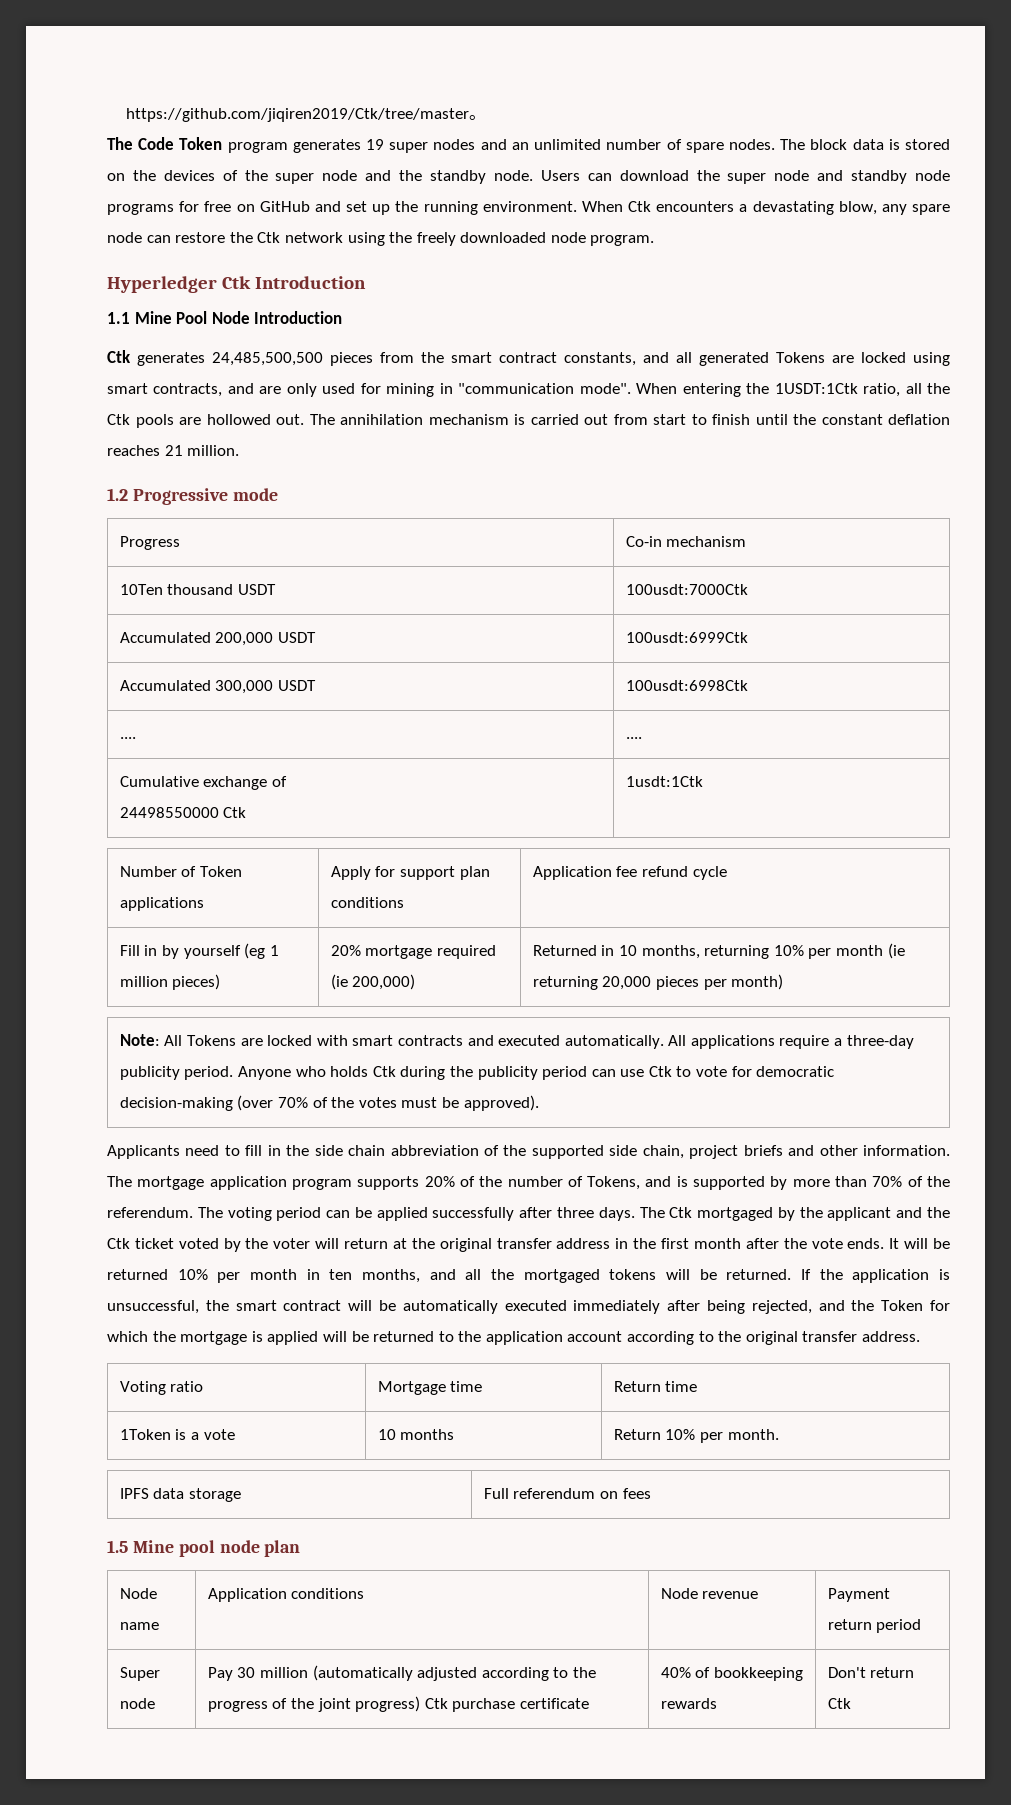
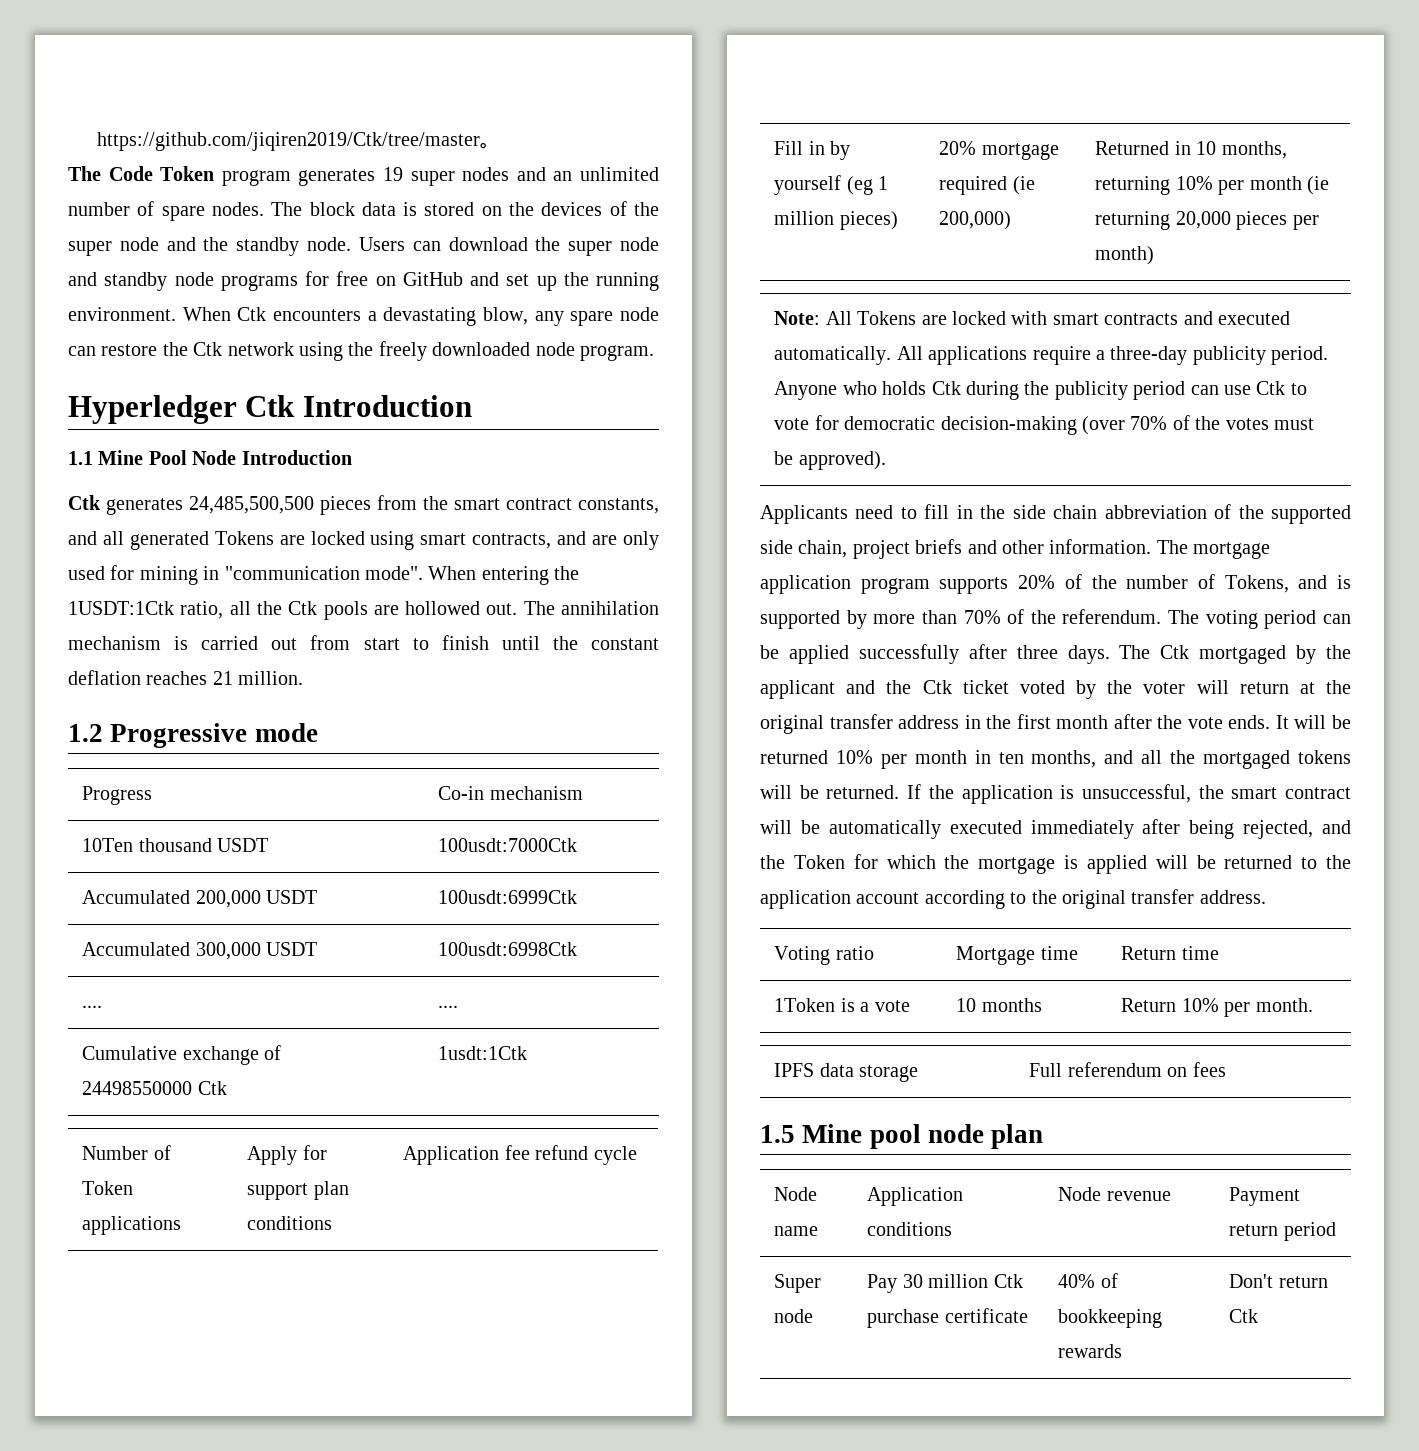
- Super node | Pay 30 million (automatically adjusted according to the progress of the joint progress) Ctk purchase certificate | 40% of bookkeeping rewards | Don't return Ctk
+ Super node | Pay 30 million Ctk purchase certificate | 40% of bookkeeping rewards | Don't return Ctk

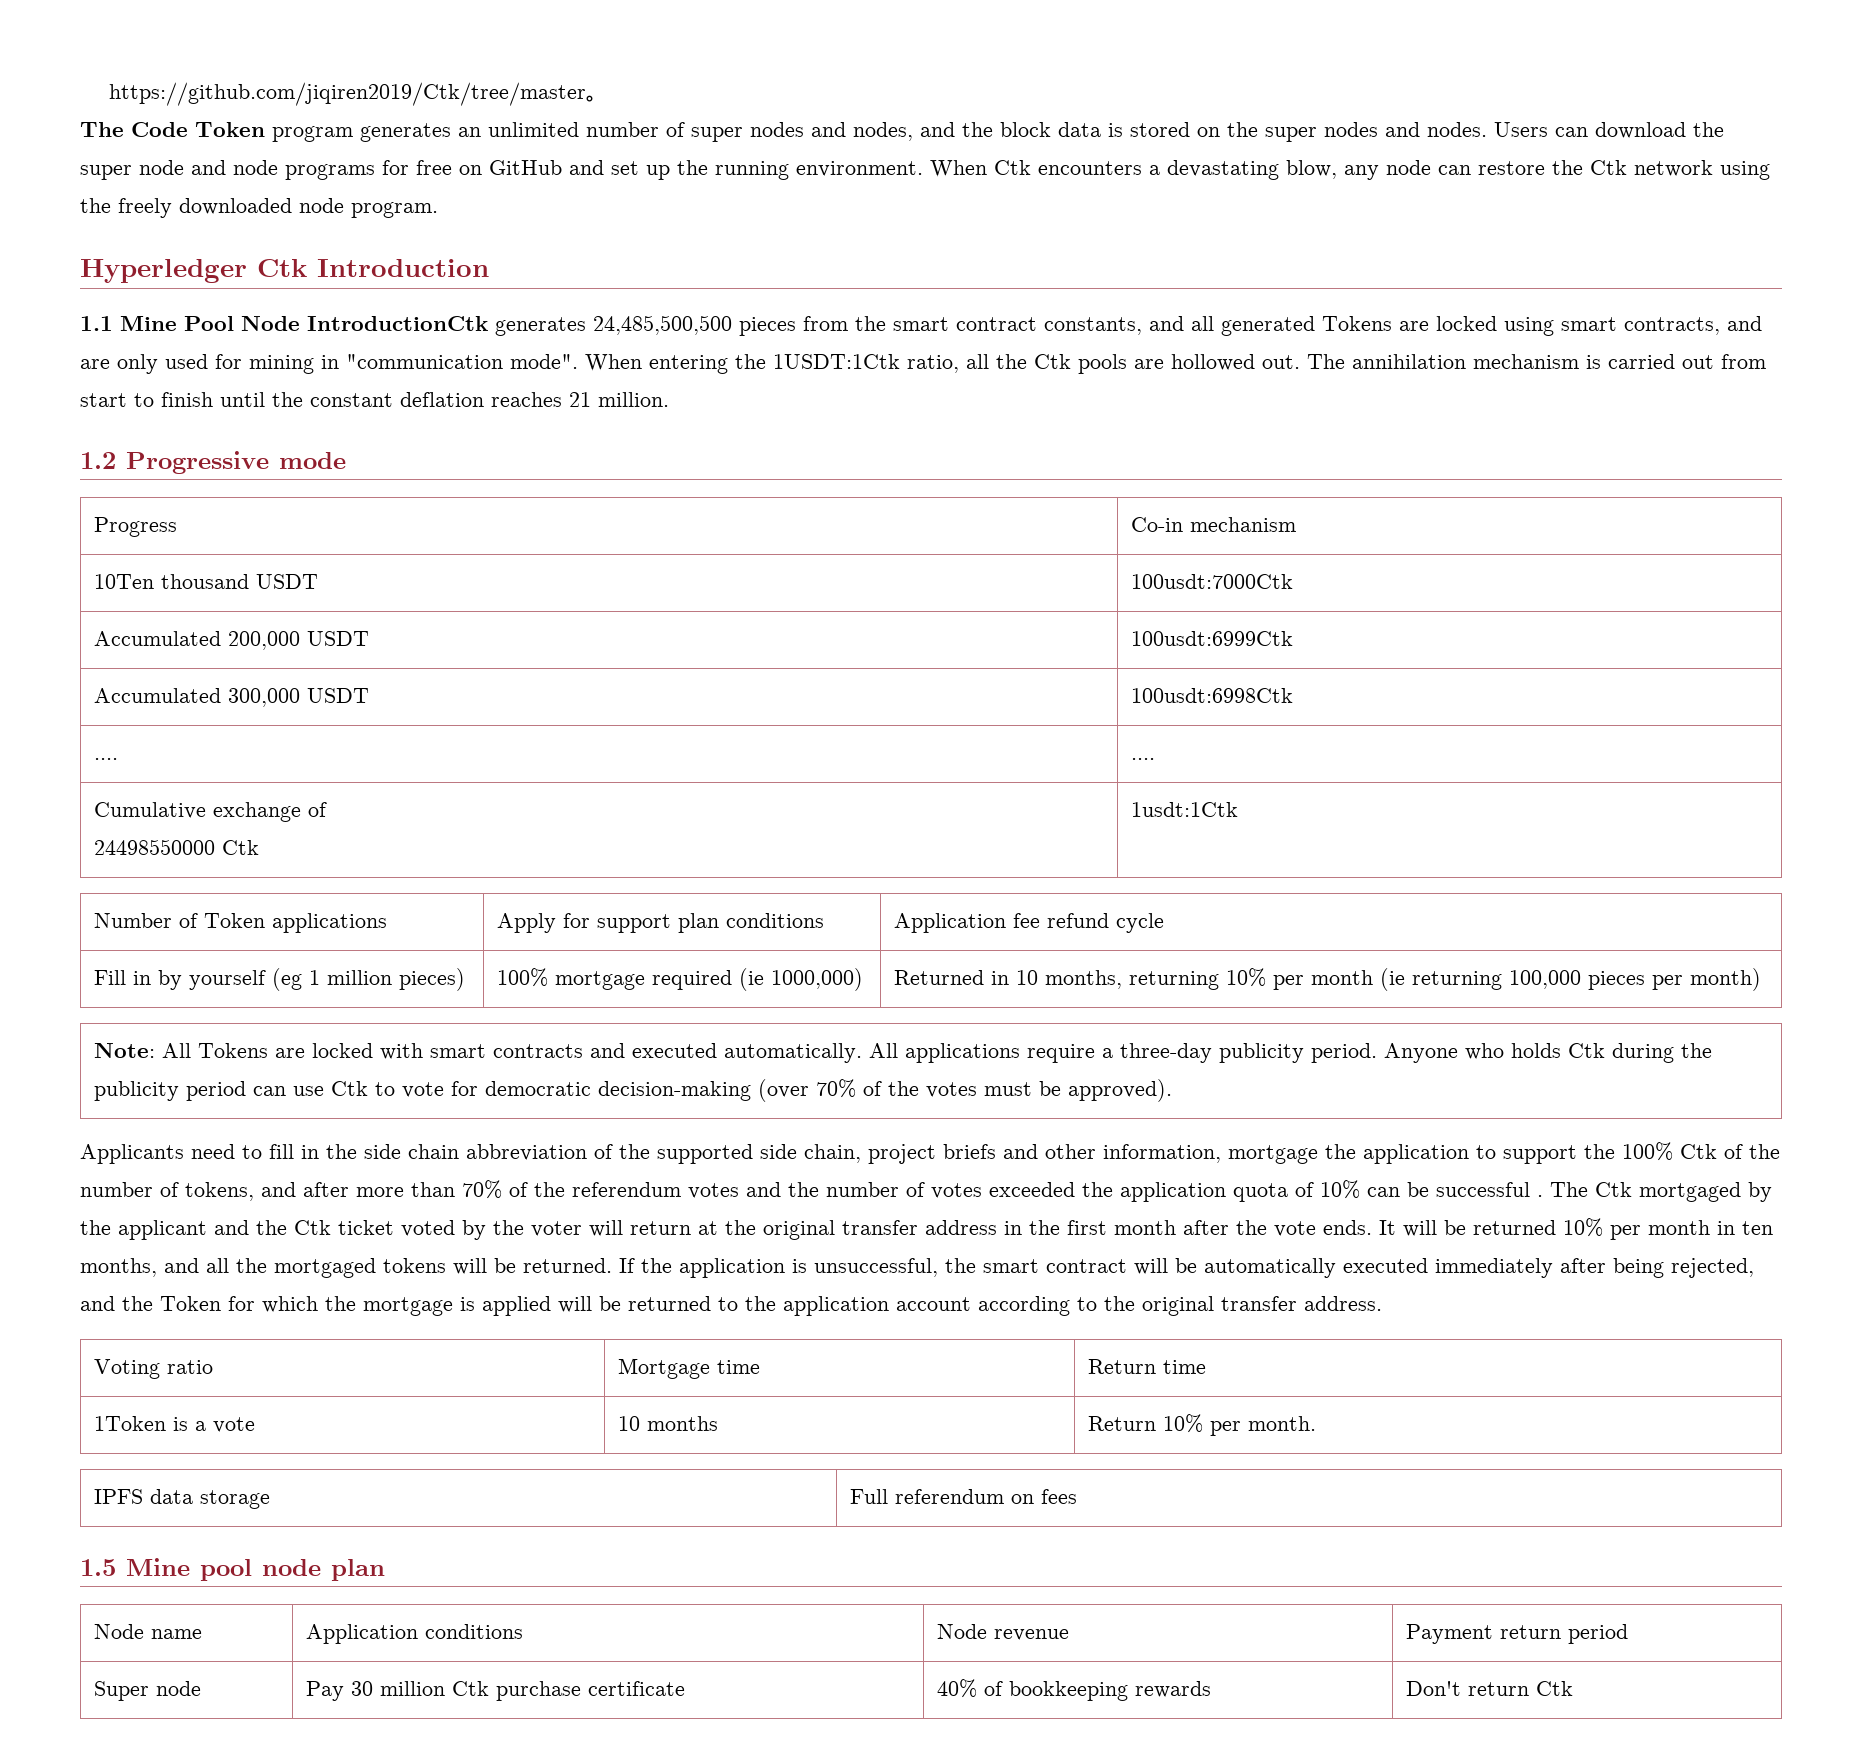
- The Code Token program generates 19 super nodes and an unlimited number of spare nodes. The block data is stored on the devices of the super node and the standby node.
+ The Code Token program generates an unlimited number of super nodes and nodes, and the block data is stored on the super nodes and nodes.
- Users can download the super node and standby node programs for free on GitHub and set up the running environment.
+ Users can download the super node and node programs for free on GitHub and set up the running environment.
- When Ctk encounters a devastating blow, any spare node can restore the Ctk network using the freely downloaded node program.
+ When Ctk encounters a devastating blow, any node can restore the Ctk network using the freely downloaded node program.
- 1.1 Mine Pool Node Introduction
- Ctk generates 24,485,500,500 pieces from the smart contract constants, and all generated Tokens are locked using smart contracts, and are only used for mining in "communication mode".
+ 1.1 Mine Pool Node IntroductionCtk generates 24,485,500,500 pieces from the smart contract constants, and all generated Tokens are locked using smart contracts, and are only used for mining in "communication mode".
- Fill in by yourself (eg 1 million pieces) | 20% mortgage required (ie 200,000) | Returned in 10 months, returning 10% per month (ie returning 20,000 pieces per month)
+ Fill in by yourself (eg 1 million pieces) | 100% mortgage required (ie 1000,000) | Returned in 10 months, returning 10% per month (ie returning 100,000 pieces per month)
- Applicants need to fill in the side chain abbreviation of the supported side chain, project briefs and other information. The mortgage application program supports 20% of the number of Tokens, and is supported by more than 70% of the referendum. The voting period can be applied successfully after three days.
+ Applicants need to fill in the side chain abbreviation of the supported side chain, project briefs and other information, mortgage the application to support the 100% Ctk of the number of tokens, and after more than 70% of the referendum votes and the number of votes exceeded the application quota of 10% can be successful .

